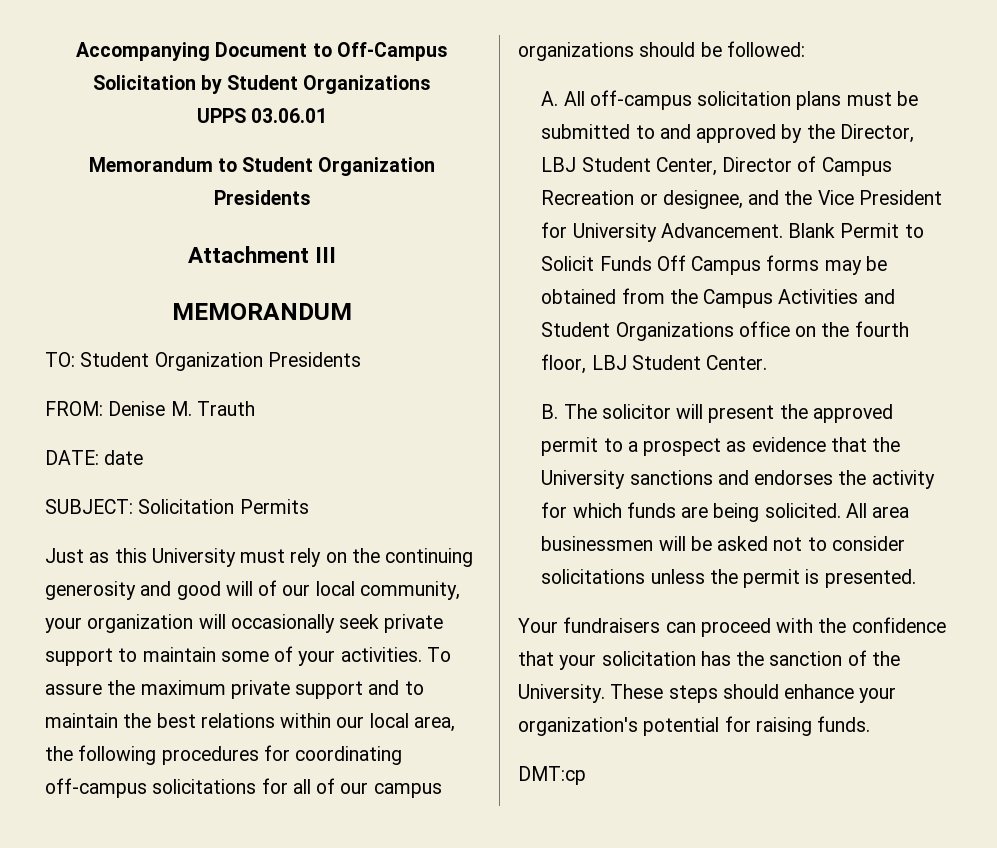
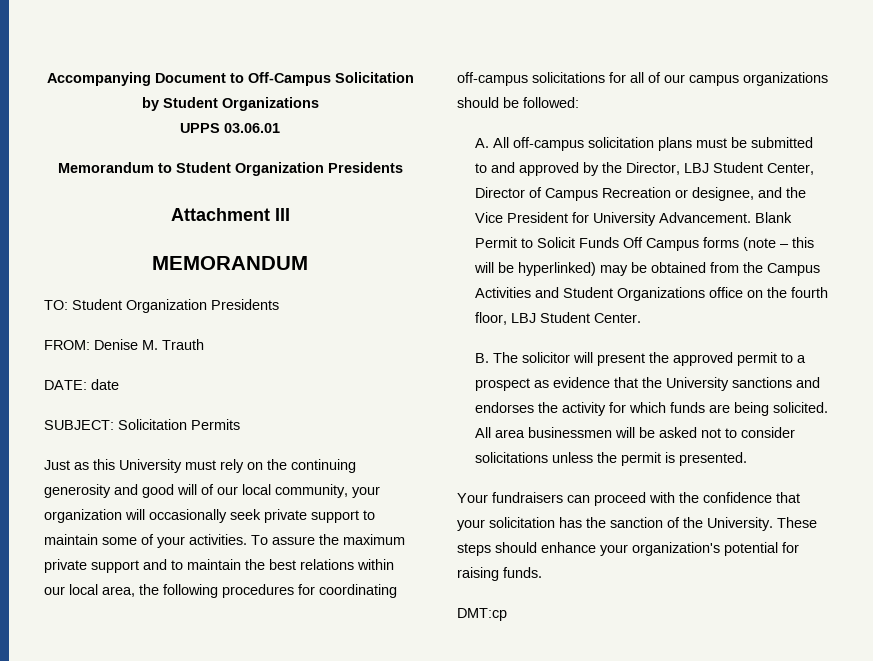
- Blank Permit to Solicit Funds Off Campus forms may be obtained from the Campus Activities and Student Organizations office on the fourth floor, LBJ Student Center.
+ Blank Permit to Solicit Funds Off Campus forms (note – this will be hyperlinked) may be obtained from the Campus Activities and Student Organizations office on the fourth floor, LBJ Student Center.

